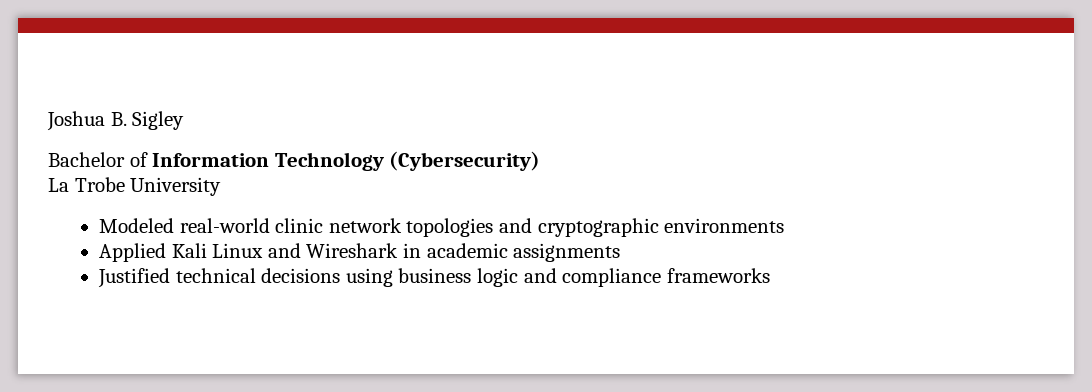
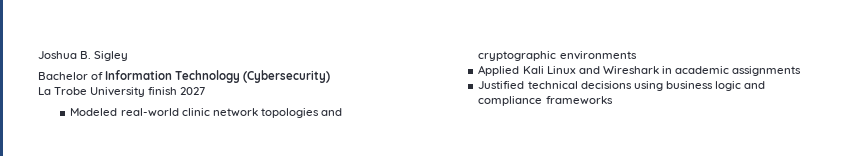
- La Trobe University
+ La Trobe University finish 2027

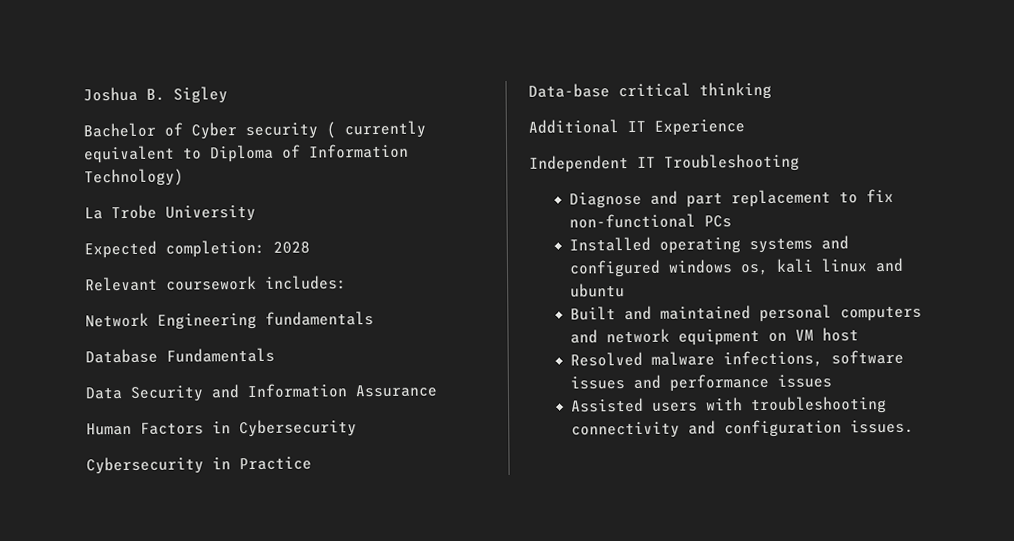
- Bachelor of Information Technology (Cybersecurity)
- La Trobe University finish 2027
- Modeled real-world clinic network topologies and cryptographic environments
- Applied Kali Linux and Wireshark in academic assignments
- Justified technical decisions using business logic and compliance frameworks
+ Bachelor of Cyber security ( currently equivalent to Diploma of Information Technology)
+ La Trobe University
+ Expected completion: 2028
+ Relevant coursework includes:
+ Network Engineering fundamentals
+ Database Fundamentals
+ Data Security and Information Assurance
+ Human Factors in Cybersecurity
+ Cybersecurity in Practice
+ Data-base critical thinking
+ Additional IT Experience
+ Independent IT Troubleshooting
+ Diagnose and part replacement to fix non-functional PCs
+ Installed operating systems and configured windows os, kali linux and ubuntu
+ Built and maintained personal computers and network equipment on VM host
+ Resolved malware infections, software issues and performance issues
+ Assisted users with troubleshooting connectivity and configuration issues.

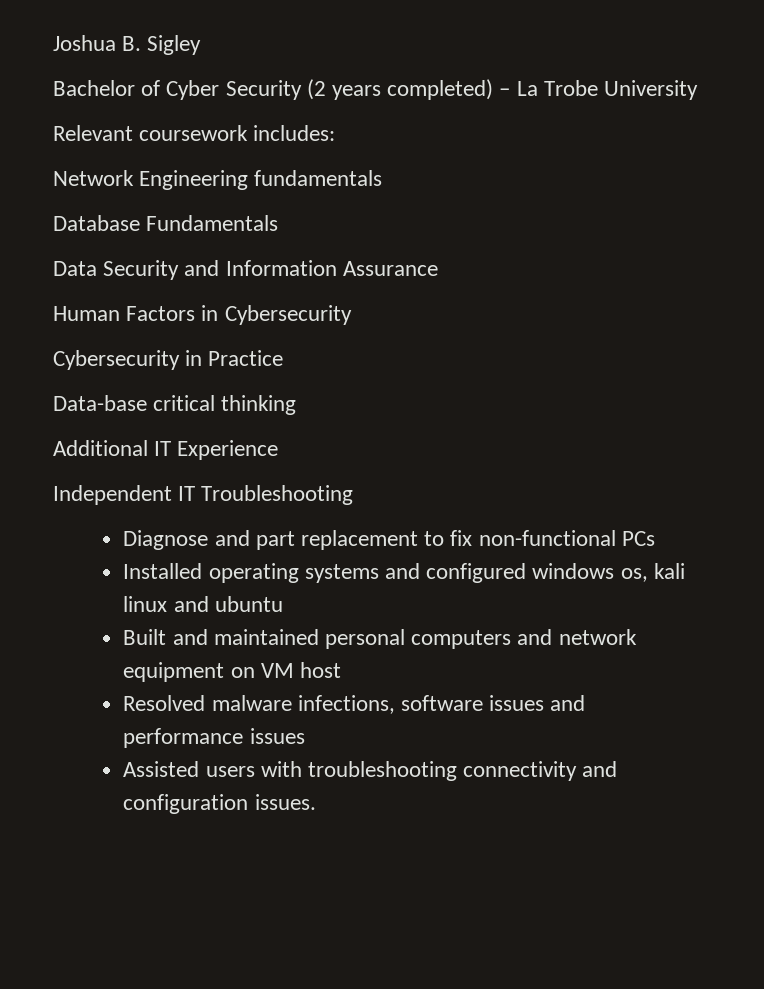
- Bachelor of Cyber security ( currently equivalent to Diploma of Information Technology)
- La Trobe University
+ Bachelor of Cyber Security (2 years completed) – La Trobe University
- Expected completion: 2028

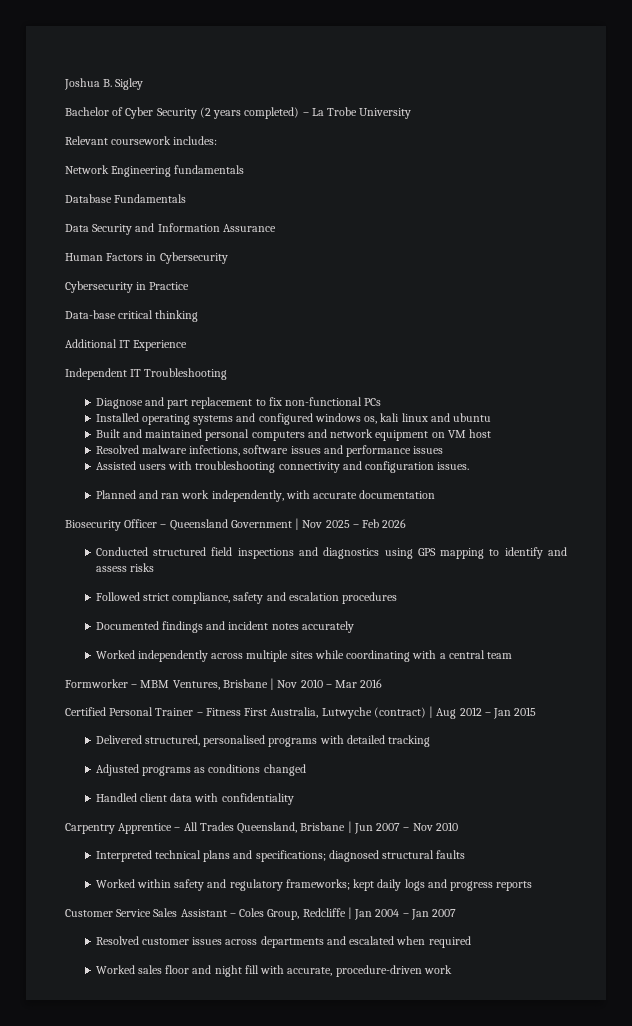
+ Planned and ran work independently, with accurate documentation
+ Biosecurity Officer – Queensland Government | Nov 2025 – Feb 2026
+ Conducted structured field inspections and diagnostics using GPS mapping to identify and assess risks
+ Followed strict compliance, safety and escalation procedures
+ Documented findings and incident notes accurately
+ Worked independently across multiple sites while coordinating with a central team
+ Formworker – MBM Ventures, Brisbane | Nov 2010 – Mar 2016
+ Certified Personal Trainer – Fitness First Australia, Lutwyche (contract) | Aug 2012 – Jan 2015
+ Delivered structured, personalised programs with detailed tracking
+ Adjusted programs as conditions changed
+ Handled client data with confidentiality
+ Carpentry Apprentice – All Trades Queensland, Brisbane | Jun 2007 – Nov 2010
+ Interpreted technical plans and specifications; diagnosed structural faults
+ Worked within safety and regulatory frameworks; kept daily logs and progress reports
+ Customer Service Sales Assistant – Coles Group, Redcliffe | Jan 2004 – Jan 2007
+ Resolved customer issues across departments and escalated when required
+ Worked sales floor and night fill with accurate, procedure-driven work

